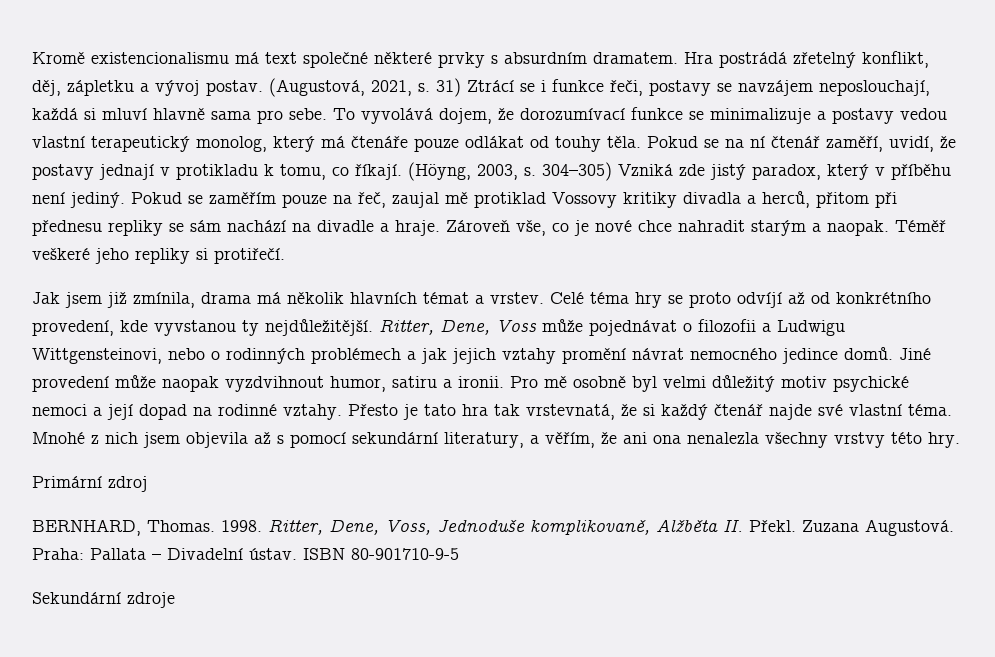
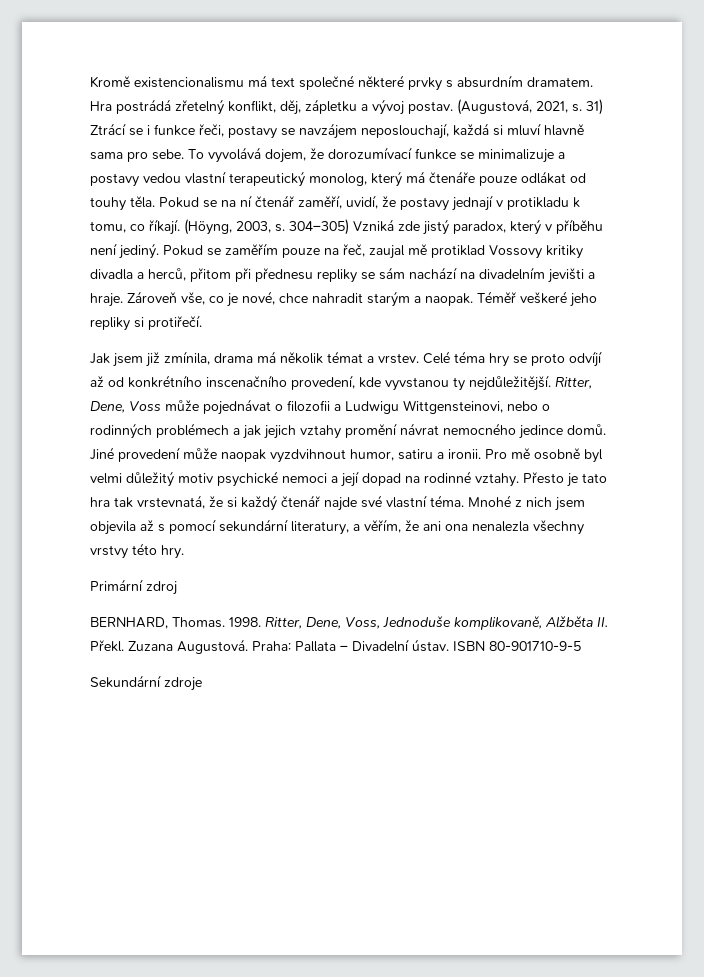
- Pokud se zaměřím pouze na řeč, zaujal mě protiklad Vossovy kritiky divadla a herců, přitom při přednesu repliky se sám nachází na divadle a hraje.
+ Pokud se zaměřím pouze na řeč, zaujal mě protiklad Vossovy kritiky divadla a herců, přitom při přednesu repliky se sám nachází na divadelním jevišti a hraje.
- Zároveň vše, co je nové chce nahradit starým a naopak.
+ Zároveň vše, co je nové, chce nahradit starým a naopak.
- Jak jsem již zmínila, drama má několik hlavních témat a vrstev.
+ Jak jsem již zmínila, drama má několik témat a vrstev.
- Celé téma hry se proto odvíjí až od konkrétního provedení, kde vyvstanou ty nejdůležitější.
+ Celé téma hry se proto odvíjí až od konkrétního inscenačního provedení, kde vyvstanou ty nejdůležitější.

